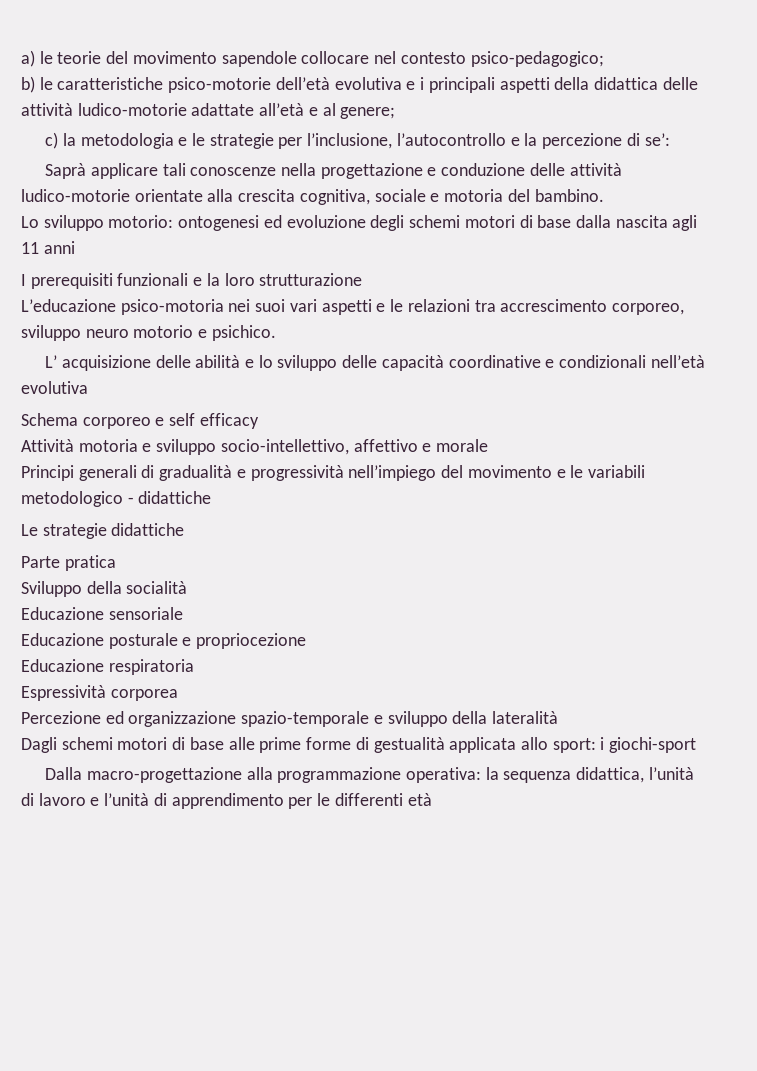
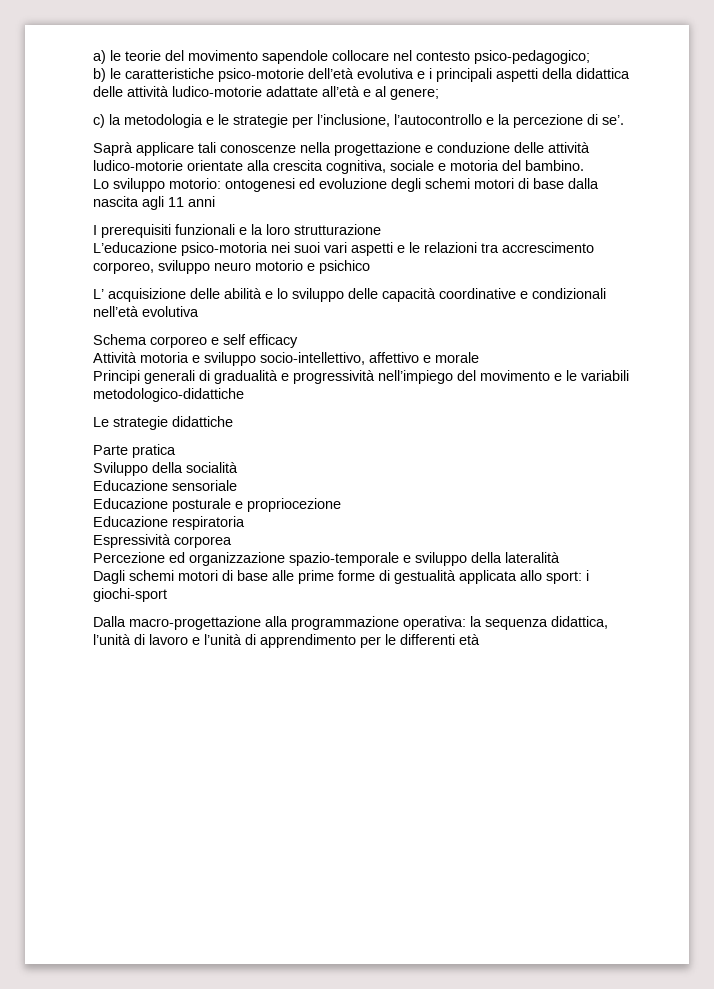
- c) la metodologia e le strategie per l’inclusione, l’autocontrollo e la percezione di se’:
+ c) la metodologia e le strategie per l’inclusione, l’autocontrollo e la percezione di se’.
- L’educazione psico-motoria nei suoi vari aspetti e le relazioni tra accrescimento corporeo, sviluppo neuro motorio e psichico.
+ L’educazione psico-motoria nei suoi vari aspetti e le relazioni tra accrescimento corporeo, sviluppo neuro motorio e psichico
- Principi generali di gradualità e progressività nell’impiego del movimento e le variabili metodologico - didattiche
+ Principi generali di gradualità e progressività nell’impiego del movimento e le variabili metodologico-didattiche

